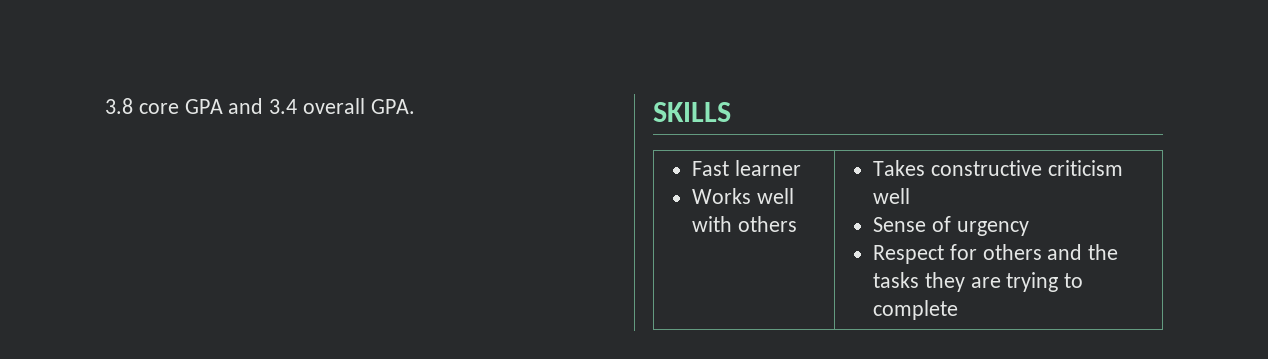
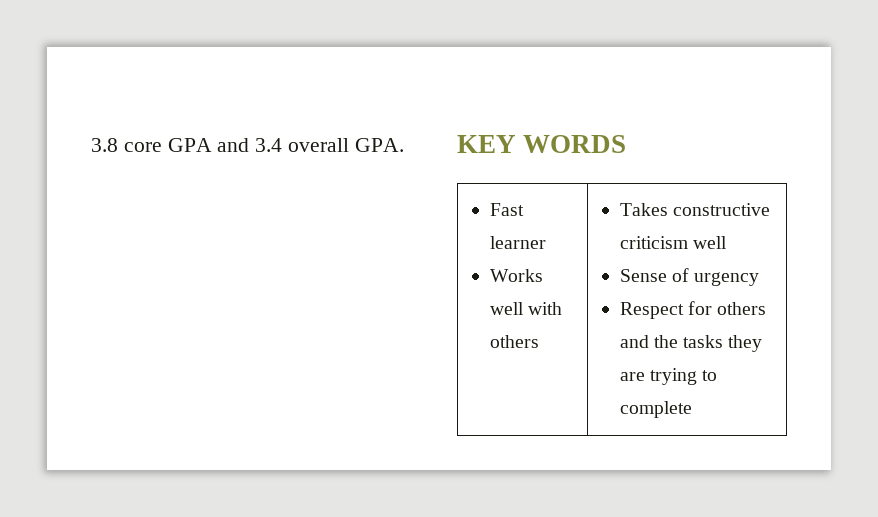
- SKILLS
+ KEY WORDS

